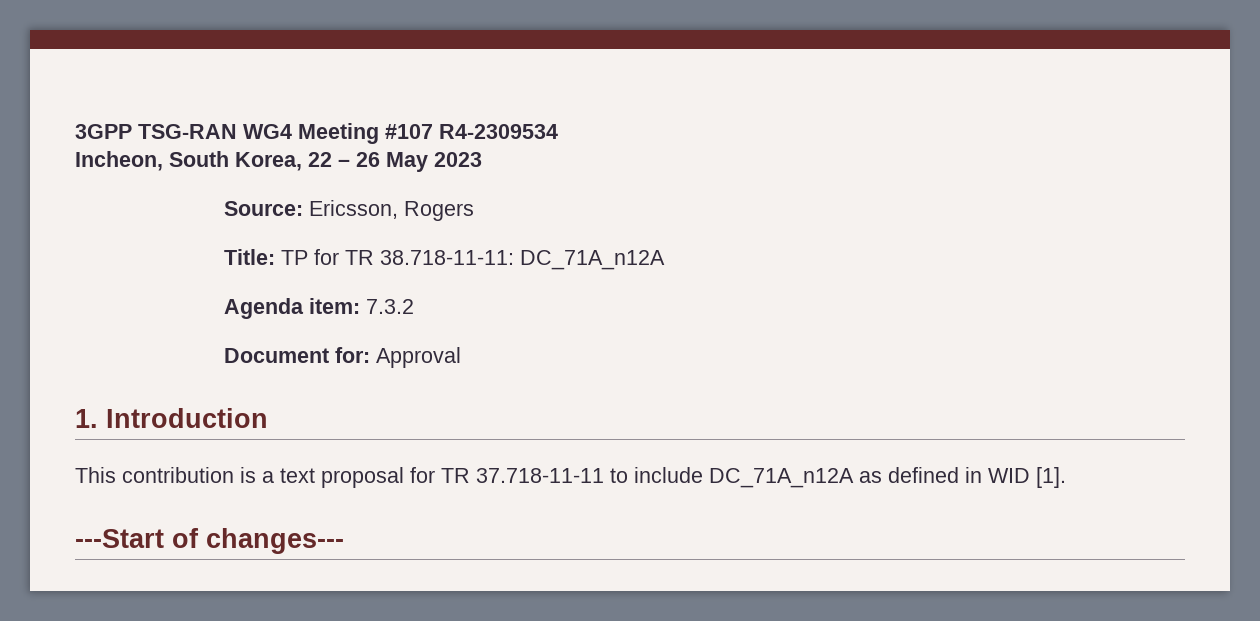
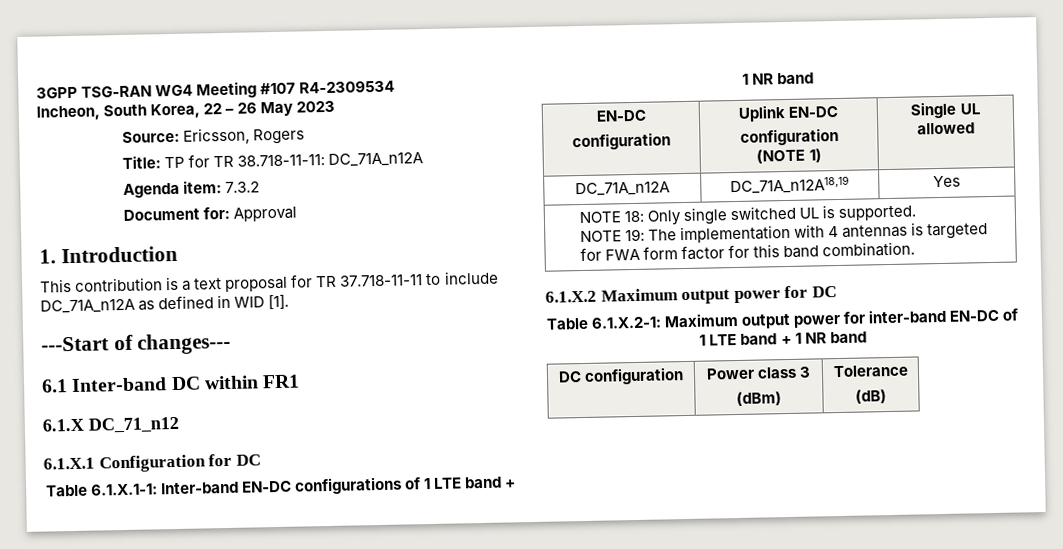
+ 6.1 Inter-band DC within FR1
+ 6.1.X DC_71_n12
+ 6.1.X.1 Configuration for DC
+ Table 6.1.X.1-1: Inter-band EN-DC configurations of 1 LTE band + 1 NR band
+ EN-DC
+ configuration | Uplink EN-DC
+ configuration
+ (NOTE 1) | Single UL allowed
+ DC_71A_n12A | DC_71A_n12A18,19 | Yes
+ NOTE 18: Only single switched UL is supported.
+ NOTE 19: The implementation with 4 antennas is targeted for FWA form factor for this band combination.
+ 6.1.X.2 Maximum output power for DC
+ Table 6.1.X.2-1: Maximum output power for inter-band EN-DC of 1 LTE band + 1 NR band
+ DC configuration | Power class 3
+ (dBm) | Tolerance
+ (dB)

